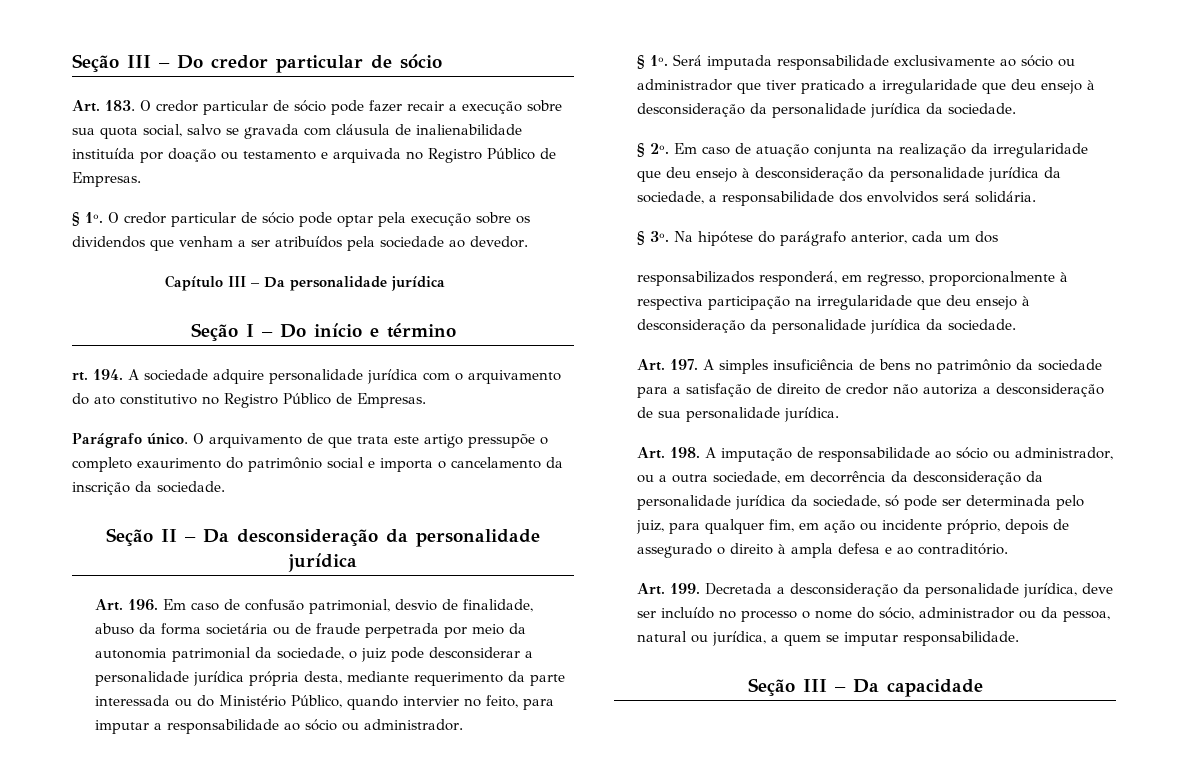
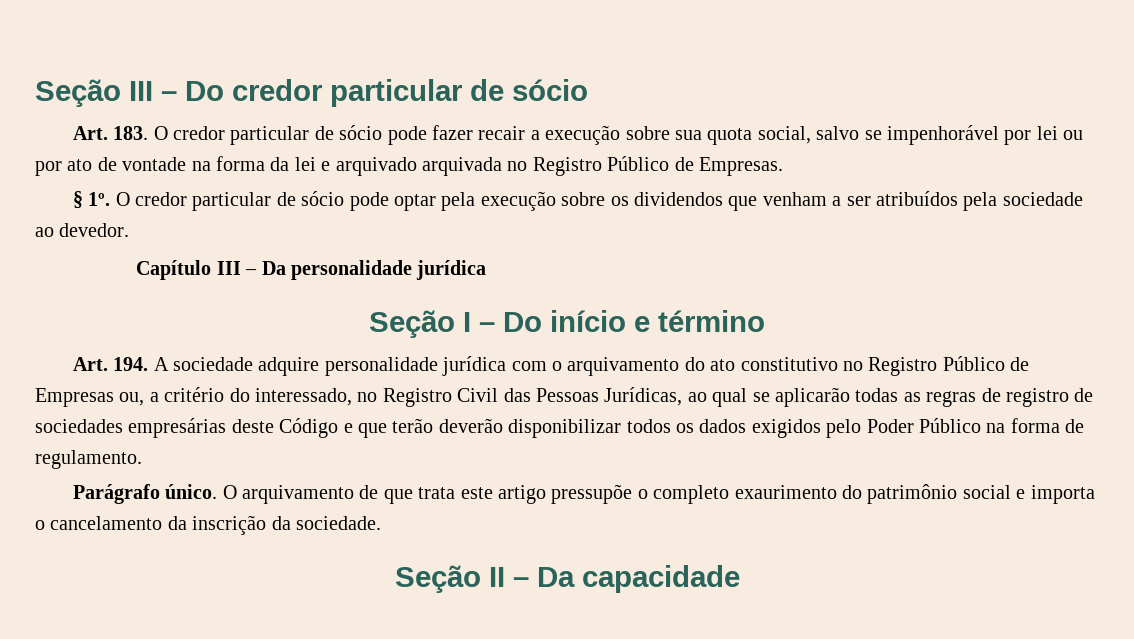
- Art. 183. O credor particular de sócio pode fazer recair a execução sobre sua quota social, salvo se gravada com cláusula de inalienabilidade instituída por doação ou testamento e arquivada no Registro Público de Empresas.
+ Art. 183. O credor particular de sócio pode fazer recair a execução sobre sua quota social, salvo se impenhorável por lei ou por ato de vontade na forma da lei e arquivado arquivada no Registro Público de Empresas.
- rt. 194. A sociedade adquire personalidade jurídica com o arquivamento do ato constitutivo no Registro Público de Empresas.
+ Art. 194. A sociedade adquire personalidade jurídica com o arquivamento do ato constitutivo no Registro Público de Empresas ou, a critério do interessado, no Registro Civil das Pessoas Jurídicas, ao qual se aplicarão todas as regras de registro de sociedades empresárias deste Código e que terão deverão disponibilizar todos os dados exigidos pelo Poder Público na forma de regulamento.
- Seção II – Da desconsideração da personalidade jurídica
- Art. 196. Em caso de confusão patrimonial, desvio de finalidade, abuso da forma societária ou de fraude perpetrada por meio da autonomia patrimonial da sociedade, o juiz pode desconsiderar a personalidade jurídica própria desta, mediante requerimento da parte interessada ou do Ministério Público, quando intervier no feito, para imputar a responsabilidade ao sócio ou administrador.
- § 1º. Será imputada responsabilidade exclusivamente ao sócio ou administrador que tiver praticado a irregularidade que deu ensejo à desconsideração da personalidade jurídica da sociedade.
- § 2º. Em caso de atuação conjunta na realização da irregularidade que deu ensejo à desconsideração da personalidade jurídica da sociedade, a responsabilidade dos envolvidos será solidária.
- § 3º. Na hipótese do parágrafo anterior, cada um dos
- responsabilizados responderá, em regresso, proporcionalmente à respectiva participação na irregularidade que deu ensejo à desconsideração da personalidade jurídica da sociedade.
- Art. 197. A simples insuficiência de bens no patrimônio da sociedade para a satisfação de direito de credor não autoriza a desconsideração de sua personalidade jurídica.
- Art. 198. A imputação de responsabilidade ao sócio ou administrador, ou a outra sociedade, em decorrência da desconsideração da personalidade jurídica da sociedade, só pode ser determinada pelo juiz, para qualquer fim, em ação ou incidente próprio, depois de assegurado o direito à ampla defesa e ao contraditório.
- Art. 199. Decretada a desconsideração da personalidade jurídica, deve ser incluído no processo o nome do sócio, administrador ou da pessoa, natural ou jurídica, a quem se imputar responsabilidade.
- Seção III – Da capacidade
+ Seção II – Da capacidade

